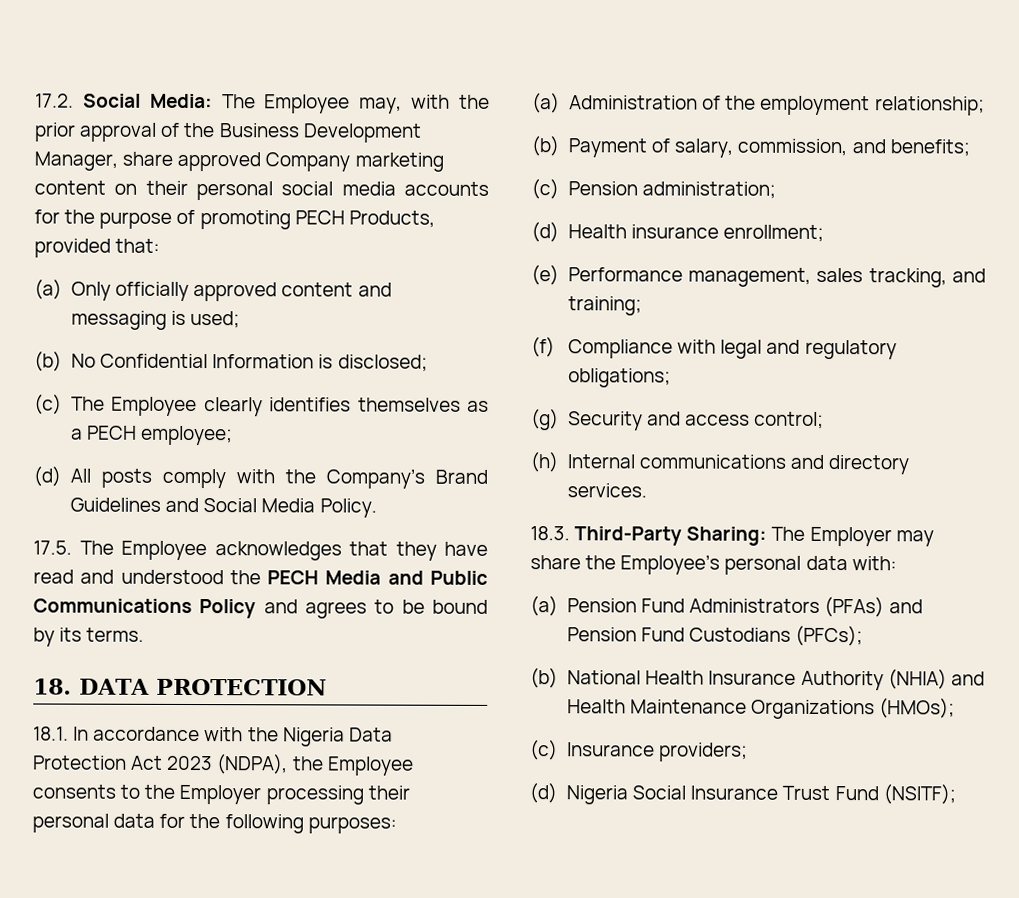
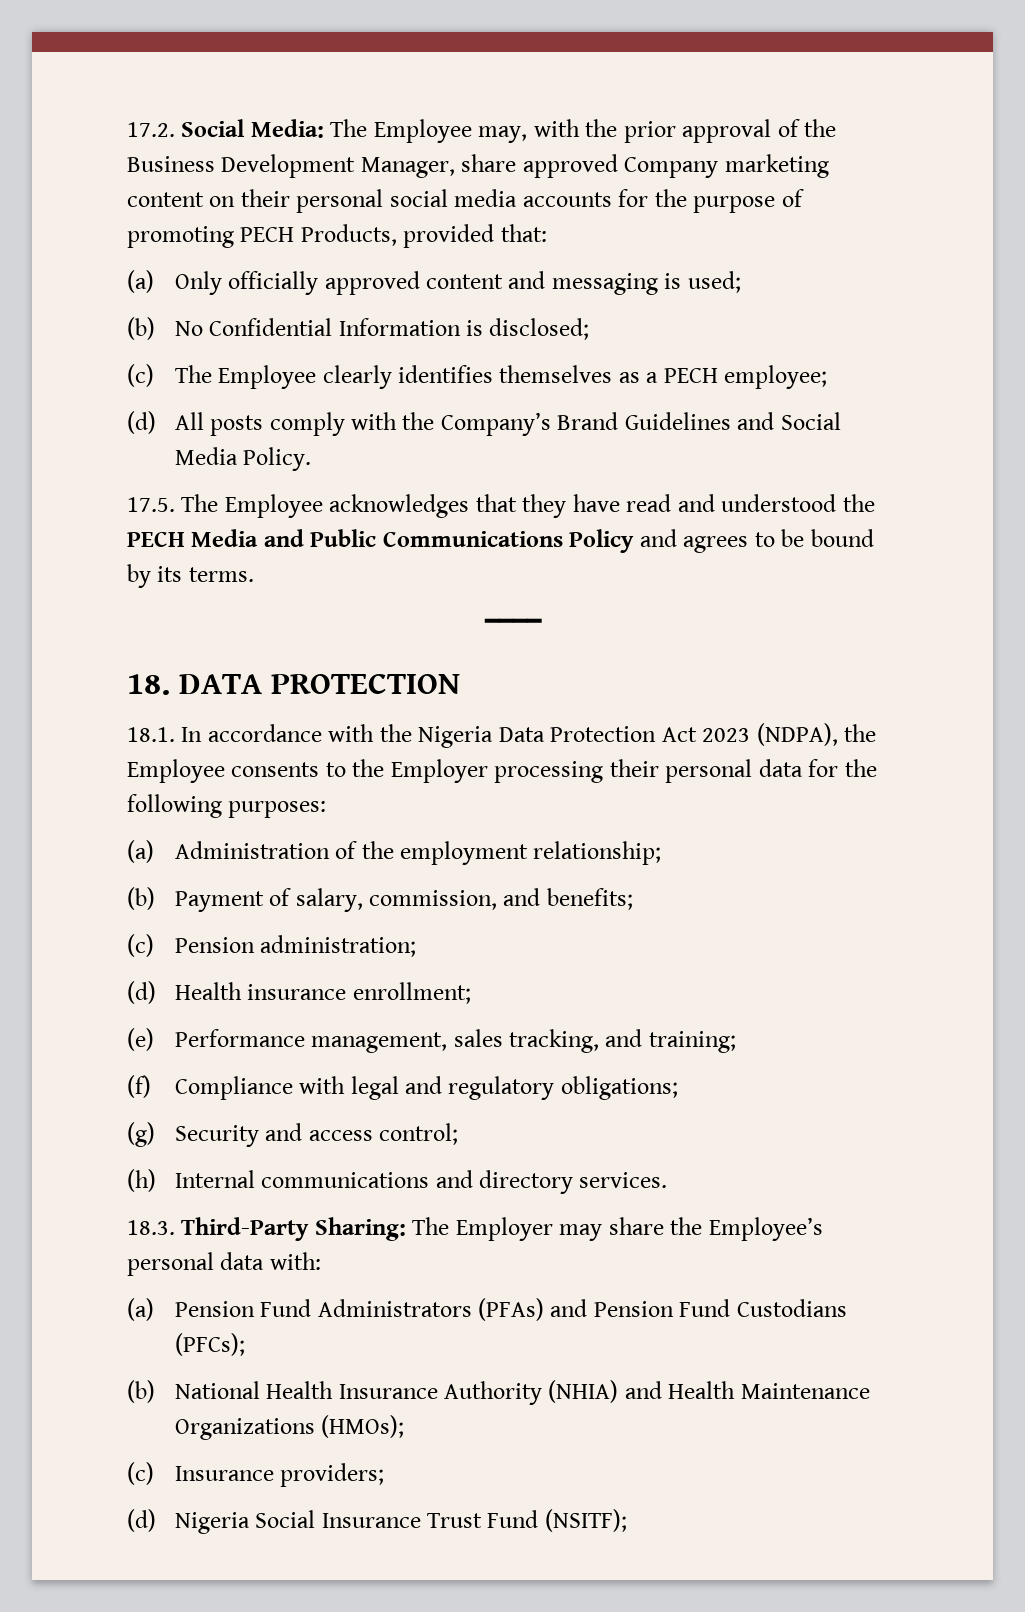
+ ━━━━

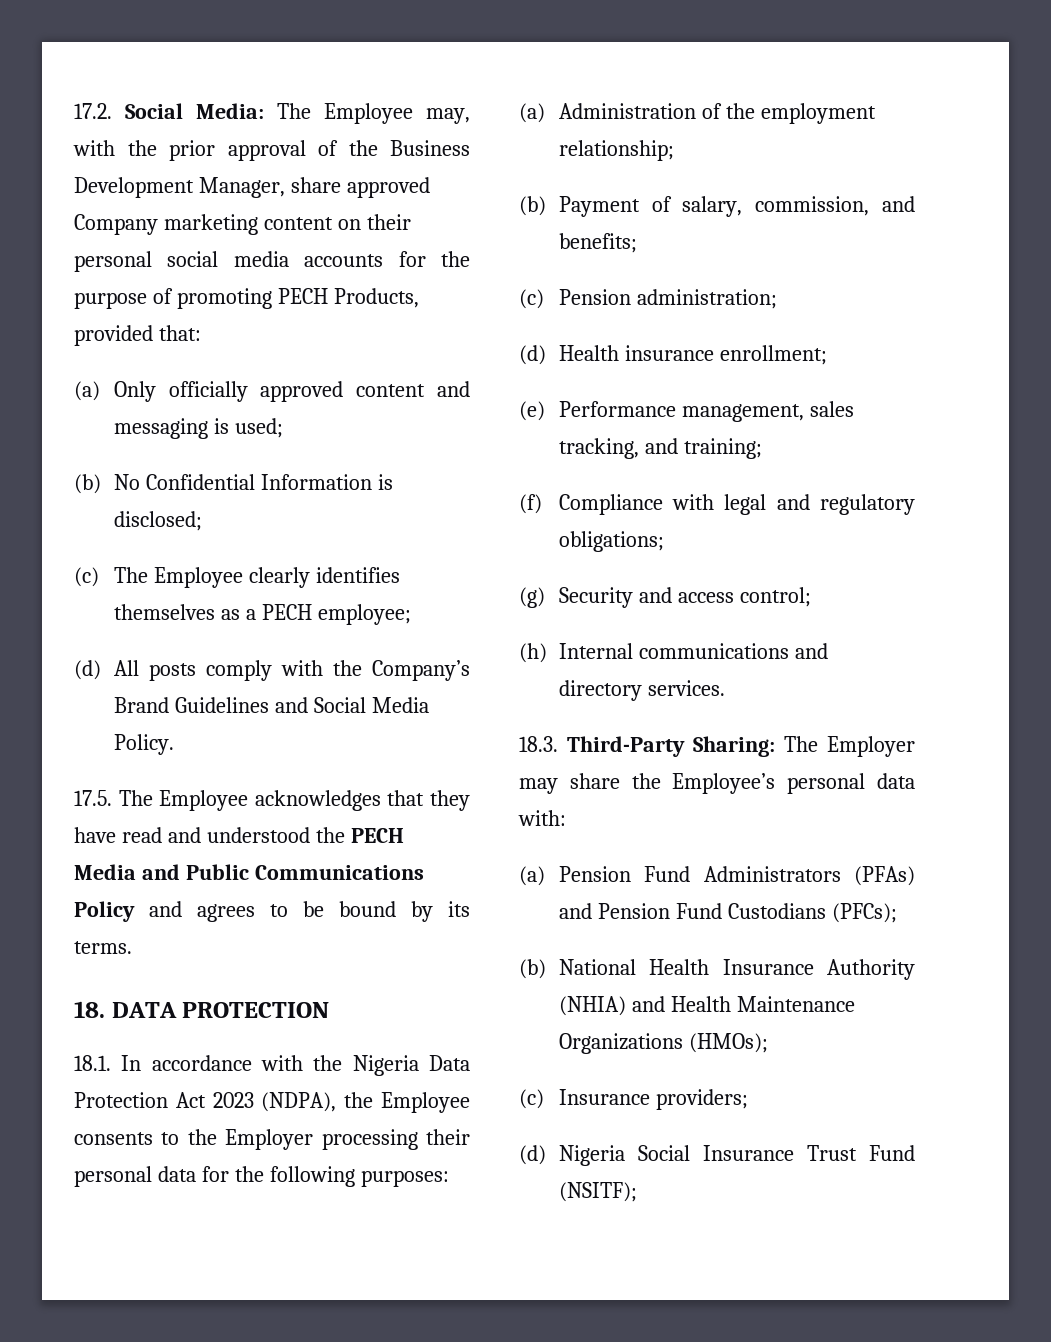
- ━━━━

